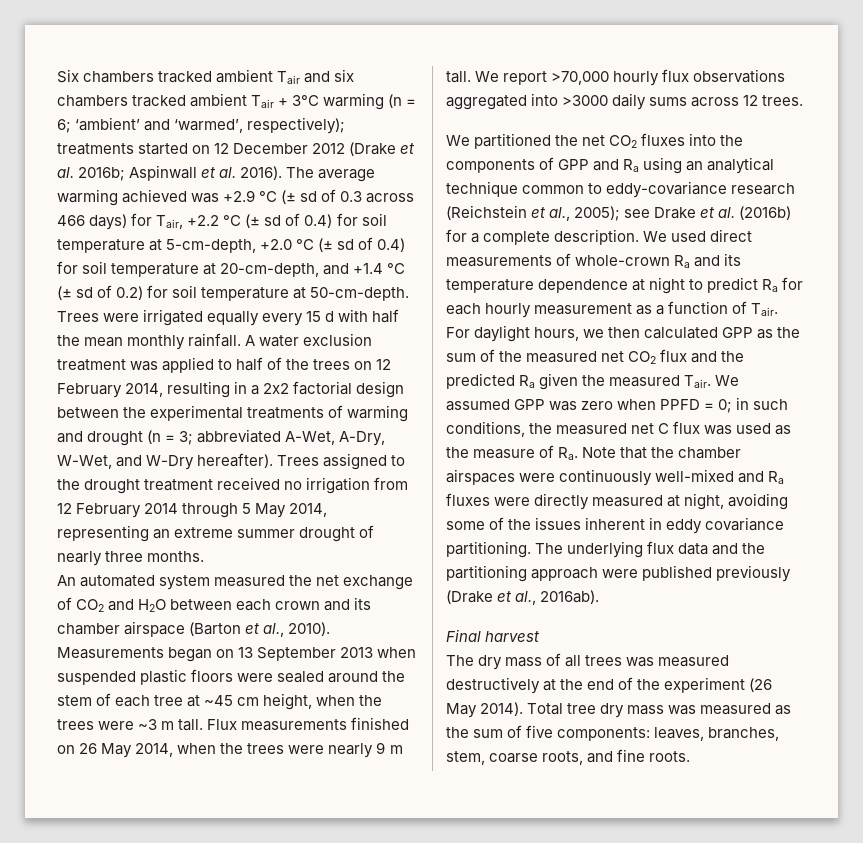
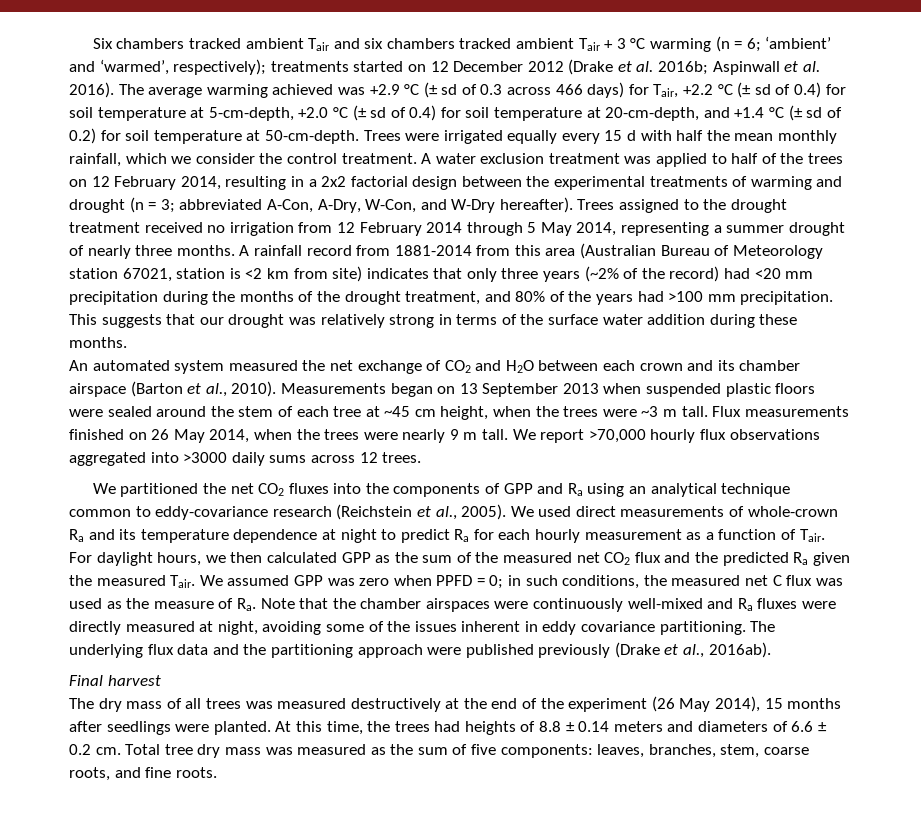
- Six chambers tracked ambient Tair and six chambers tracked ambient Tair + 3°C warming (n = 6; ‘ambient’ and ‘warmed’, respectively); treatments started on 12 December 2012 (Drake et al. 2016b; Aspinwall et al. 2016).
+ Six chambers tracked ambient Tair and six chambers tracked ambient Tair + 3 °C warming (n = 6; ‘ambient’ and ‘warmed’, respectively); treatments started on 12 December 2012 (Drake et al. 2016b; Aspinwall et al. 2016).
- Trees were irrigated equally every 15 d with half the mean monthly rainfall.
+ Trees were irrigated equally every 15 d with half the mean monthly rainfall, which we consider the control treatment.
- A water exclusion treatment was applied to half of the trees on 12 February 2014, resulting in a 2x2 factorial design between the experimental treatments of warming and drought (n = 3; abbreviated A-Wet, A-Dry, W-Wet, and W-Dry hereafter).
+ A water exclusion treatment was applied to half of the trees on 12 February 2014, resulting in a 2x2 factorial design between the experimental treatments of warming and drought (n = 3; abbreviated A-Con, A-Dry, W-Con, and W-Dry hereafter).
- Trees assigned to the drought treatment received no irrigation from 12 February 2014 through 5 May 2014, representing an extreme summer drought of nearly three months.
+ Trees assigned to the drought treatment received no irrigation from 12 February 2014 through 5 May 2014, representing a summer drought of nearly three months. A rainfall record from 1881-2014 from this area (Australian Bureau of Meteorology station 67021, station is <2 km from site) indicates that only three years (~2% of the record) had <20 mm precipitation during the months of the drought treatment, and 80% of the years had >100 mm precipitation. This suggests that our drought was relatively strong in terms of the surface water addition during these months.
- We partitioned the net CO2 fluxes into the components of GPP and Ra using an analytical technique common to eddy-covariance research (Reichstein et al., 2005); see Drake et al. (2016b) for a complete description.
+ We partitioned the net CO2 fluxes into the components of GPP and Ra using an analytical technique common to eddy-covariance research (Reichstein et al., 2005).
- The dry mass of all trees was measured destructively at the end of the experiment (26 May 2014).
+ The dry mass of all trees was measured destructively at the end of the experiment (26 May 2014), 15 months after seedlings were planted. At this time, the trees had heights of 8.8 ± 0.14 meters and diameters of 6.6 ± 0.2 cm.

